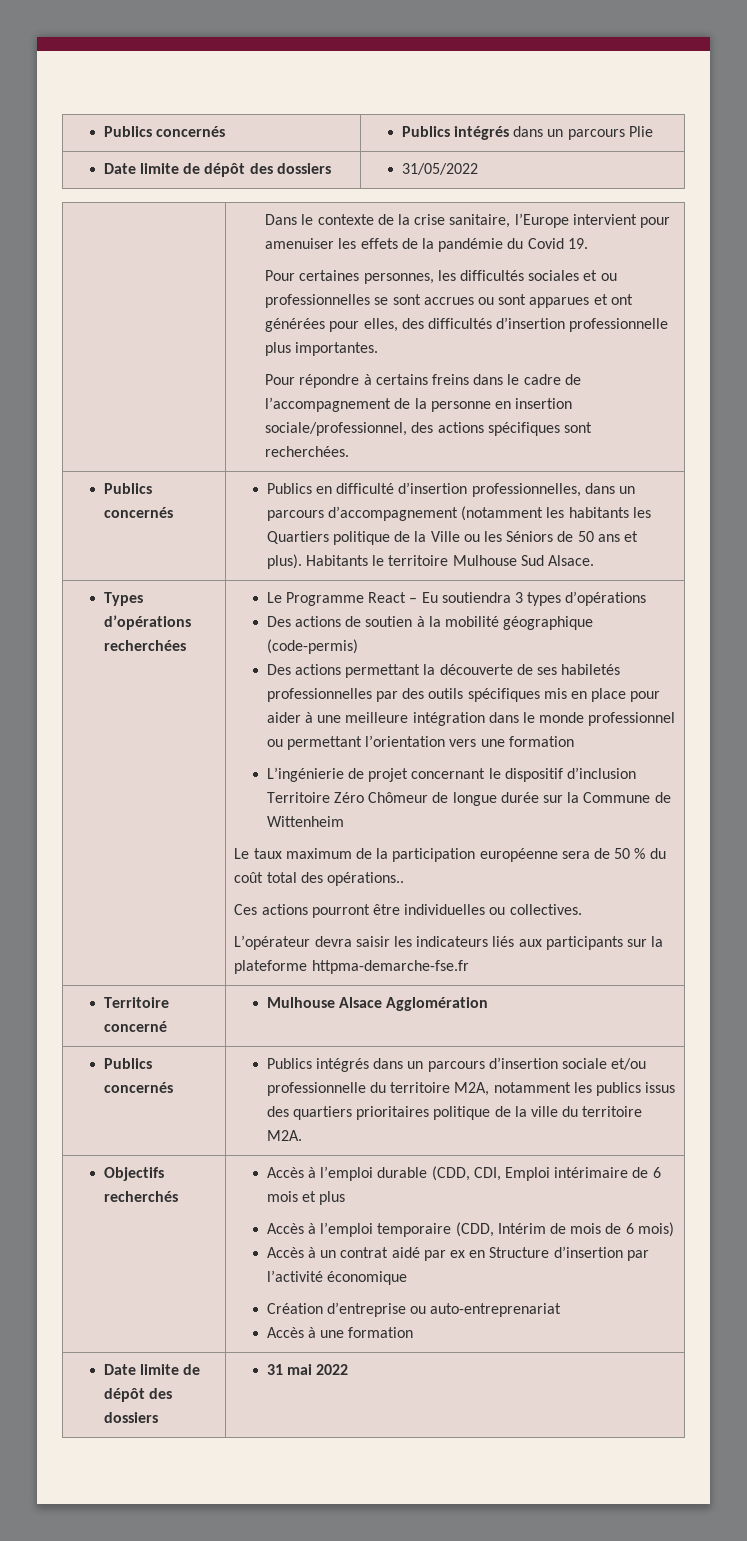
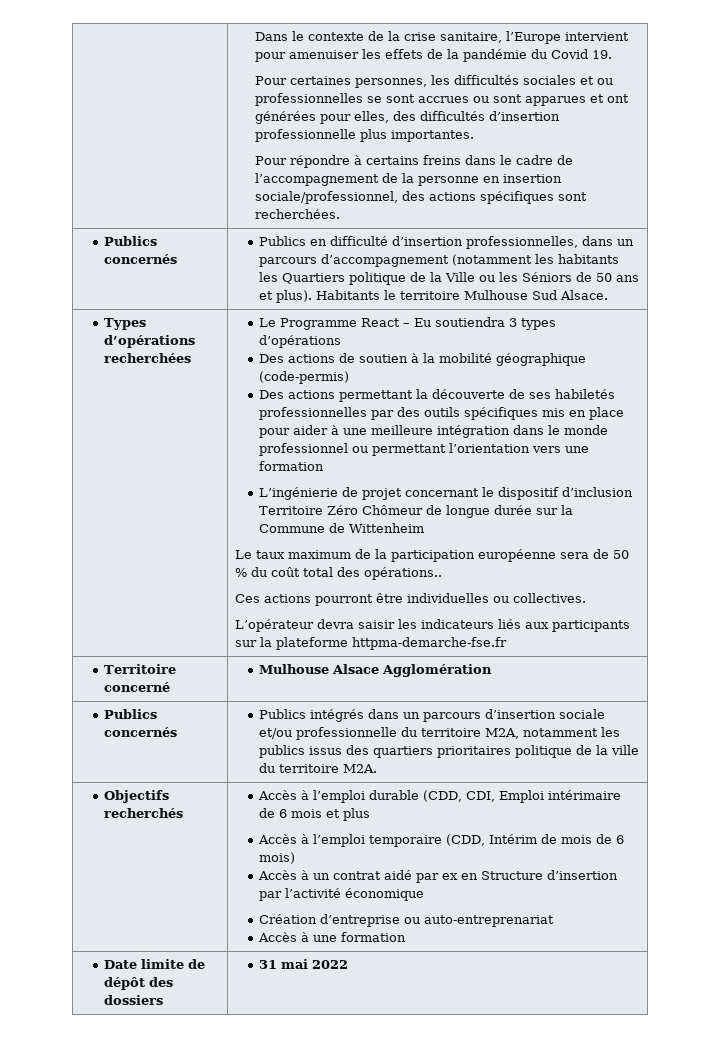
- Publics concernés | Publics intégrés dans un parcours Plie
- Date limite de dépôt des dossiers | 31/05/2022

